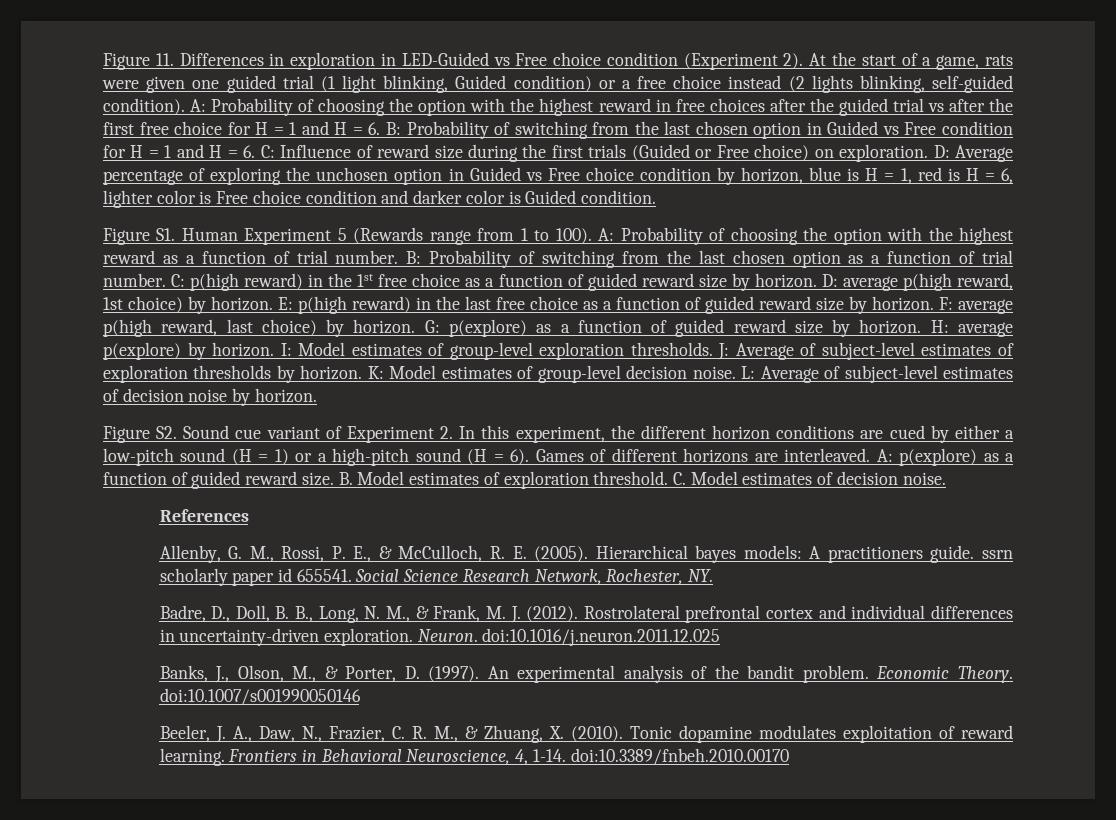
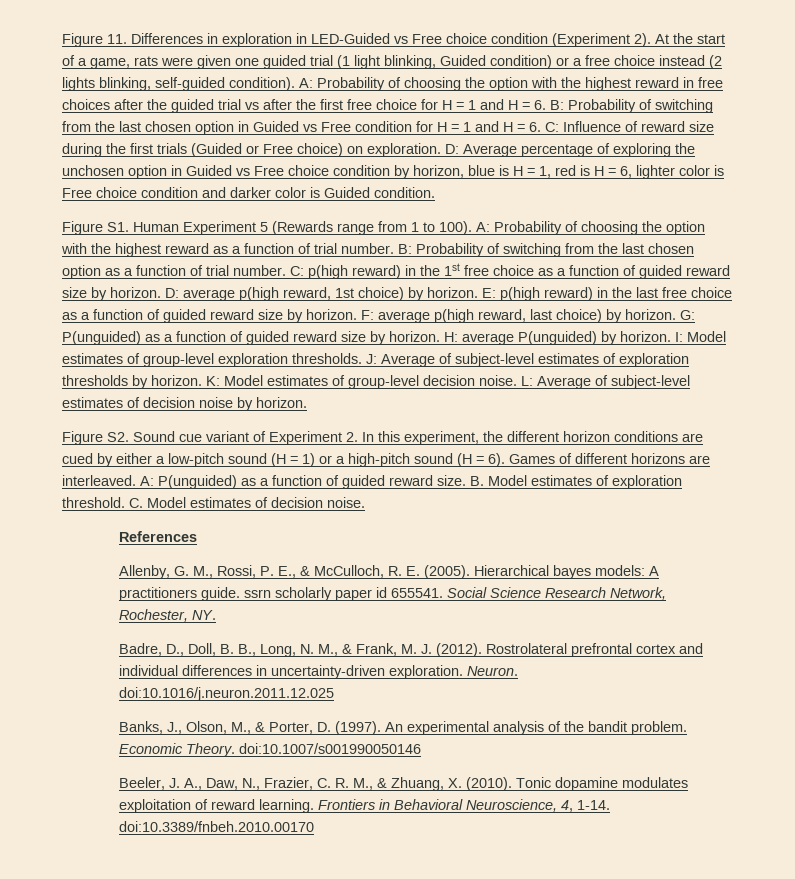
- G: p(explore) as a function of guided reward size by horizon.
+ G: P(unguided) as a function of guided reward size by horizon.
- H: average p(explore) by horizon.
+ H: average P(unguided) by horizon.
- A: p(explore) as a function of guided reward size.
+ A: P(unguided) as a function of guided reward size.

